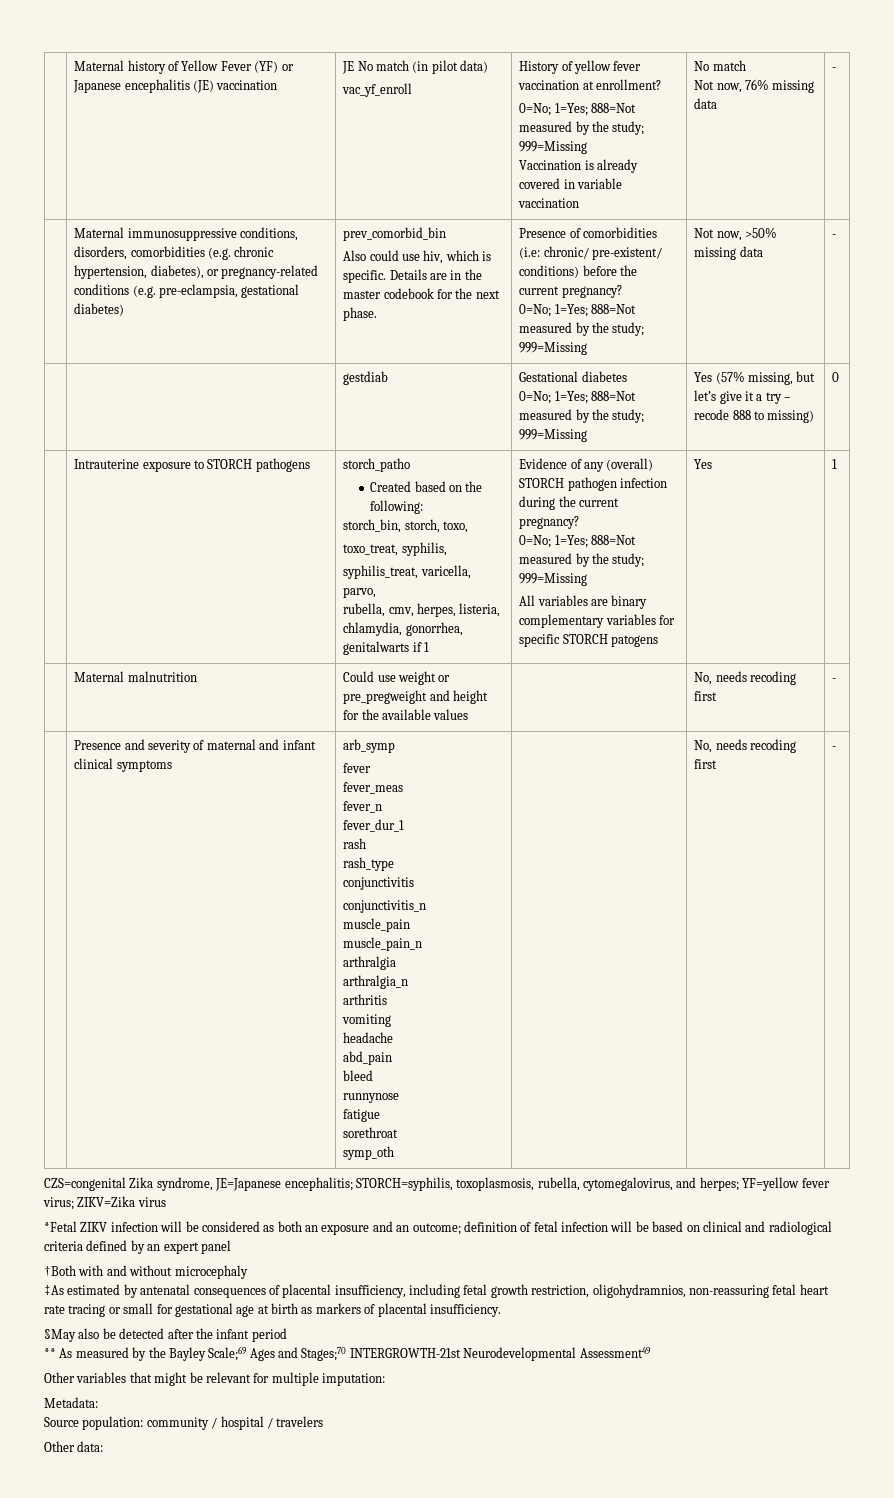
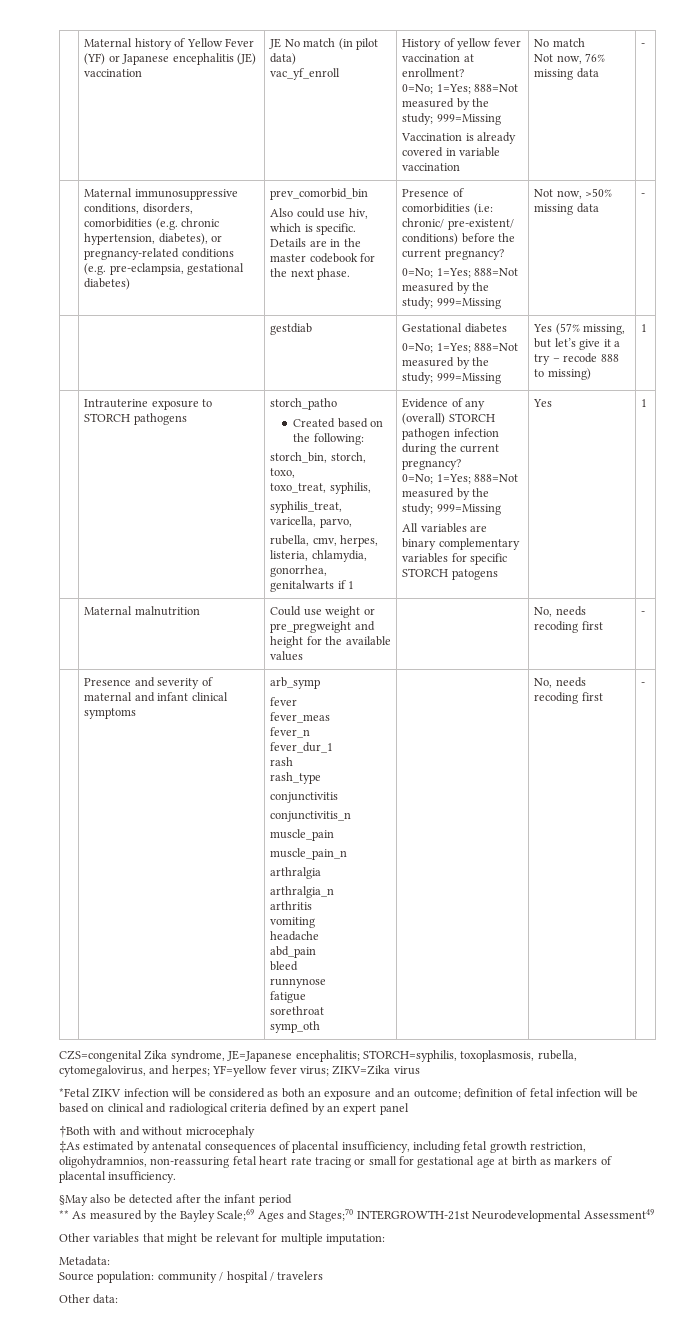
  | | gestdiab | Gestational diabetes
- 0=No; 1=Yes; 888=Not measured by the study; 999=Missing | Yes (57% missing, but let’s give it a try – recode 888 to missing) | 0
+ 0=No; 1=Yes; 888=Not measured by the study; 999=Missing | Yes (57% missing, but let’s give it a try – recode 888 to missing) | 1

